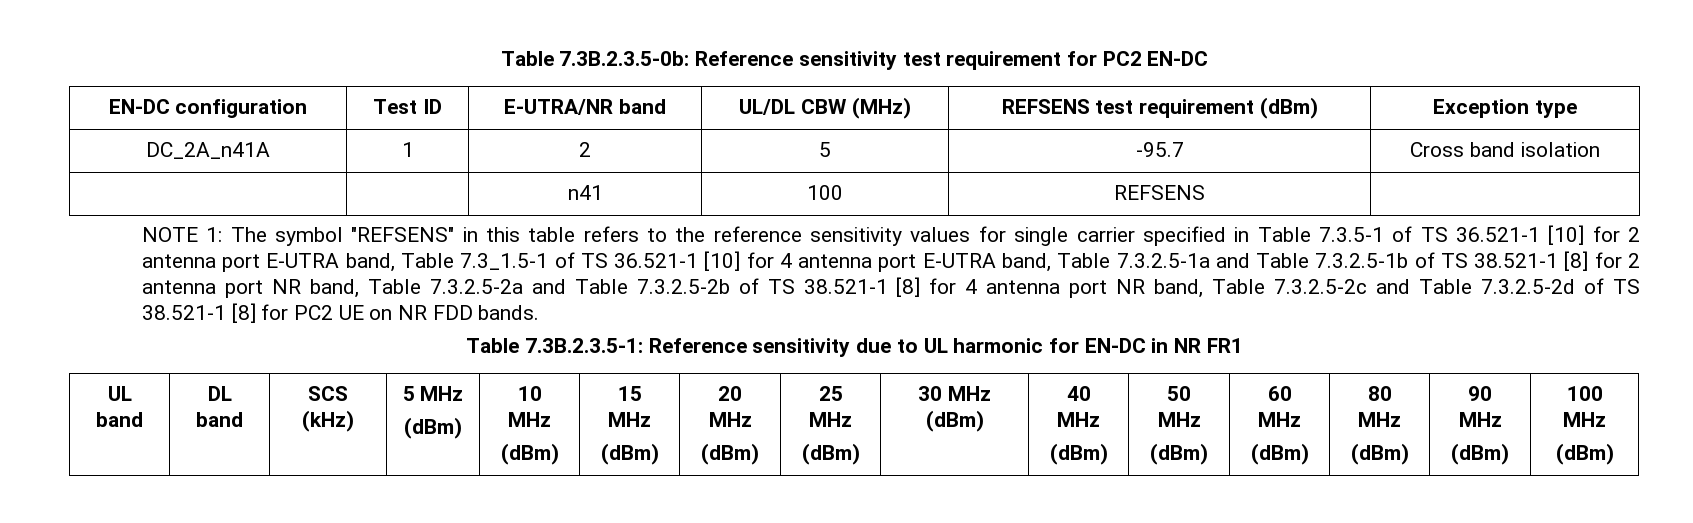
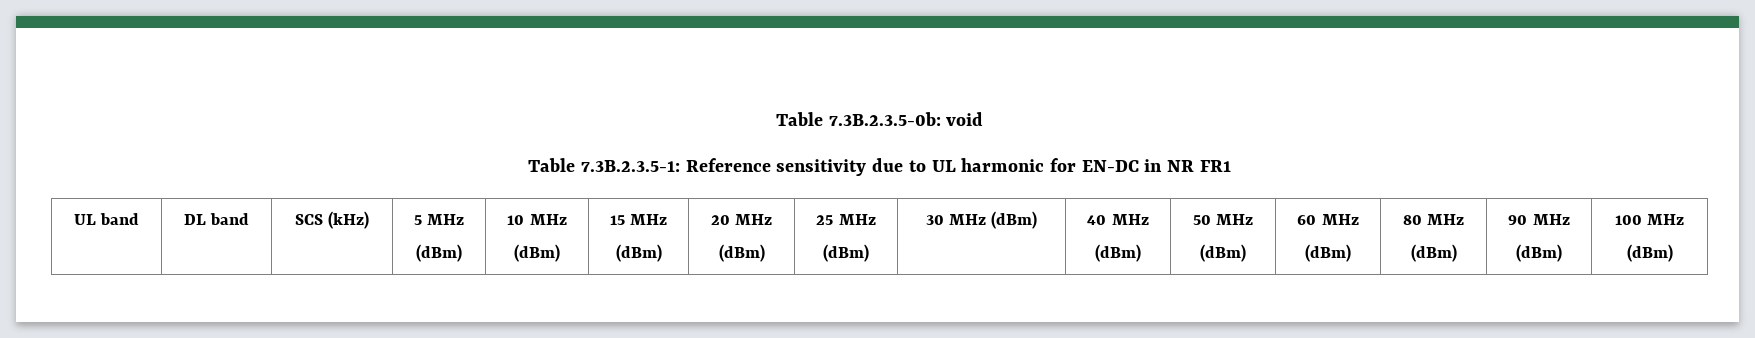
- Table 7.3B.2.3.5-0b: Reference sensitivity test requirement for PC2 EN-DC
- EN-DC configuration | Test ID | E-UTRA/NR band | UL/DL CBW (MHz) | REFSENS test requirement (dBm) | Exception type
- DC_2A_n41A | 1 | 2 | 5 | -95.7 | Cross band isolation
- | | n41 | 100 | REFSENS |
- NOTE 1: The symbol "REFSENS" in this table refers to the reference sensitivity values for single carrier specified in Table 7.3.5-1 of TS 36.521-1 [10] for 2 antenna port E-UTRA band, Table 7.3_1.5-1 of TS 36.521-1 [10] for 4 antenna port E-UTRA band, Table 7.3.2.5-1a and Table 7.3.2.5-1b of TS 38.521-1 [8] for 2 antenna port NR band, Table 7.3.2.5-2a and Table 7.3.2.5-2b of TS 38.521-1 [8] for 4 antenna port NR band, Table 7.3.2.5-2c and Table 7.3.2.5-2d of TS 38.521-1 [8] for PC2 UE on NR FDD bands.
+ Table 7.3B.2.3.5-0b: void

